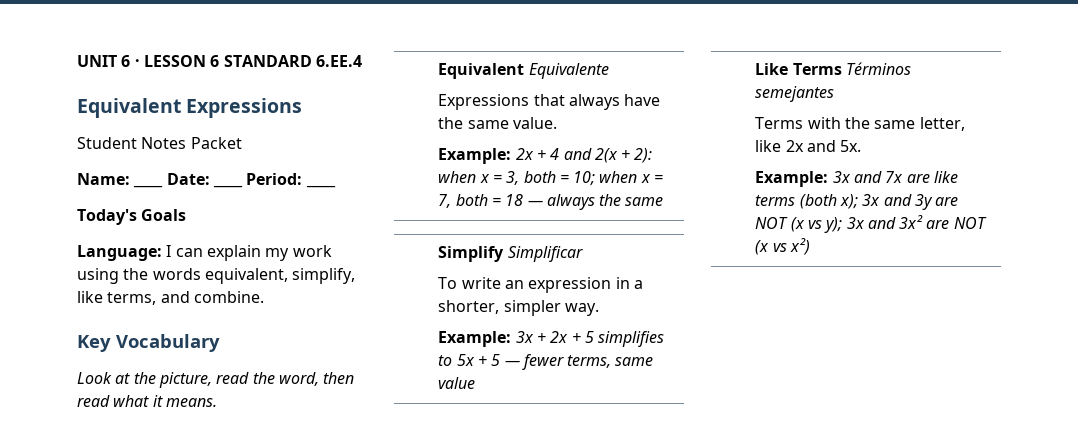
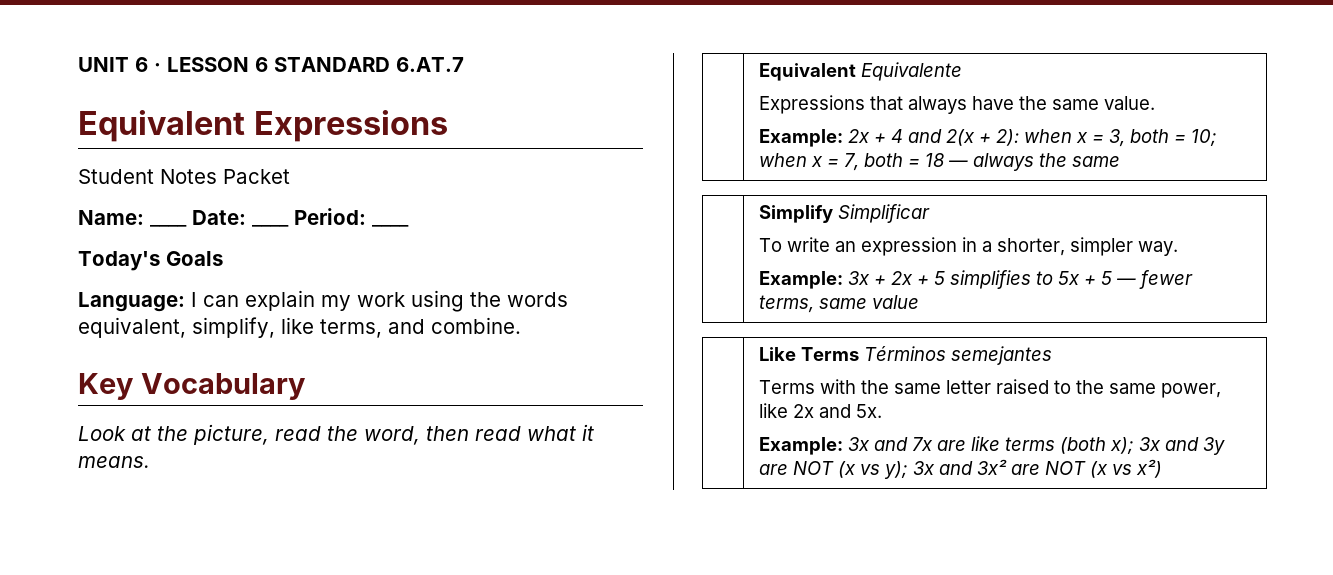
- UNIT 6 · LESSON 6 STANDARD 6.EE.4
+ UNIT 6 · LESSON 6 STANDARD 6.AT.7
- Terms with the same letter, like 2x and 5x.
+ Terms with the same letter raised to the same power, like 2x and 5x.

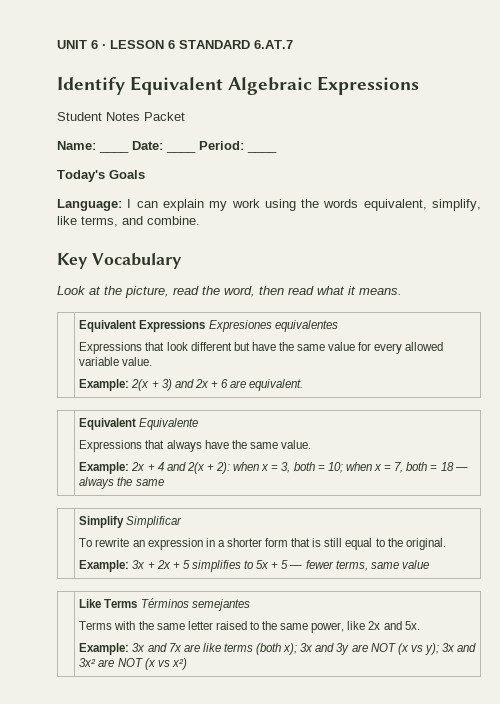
- Equivalent Expressions
+ Identify Equivalent Algebraic Expressions
+ | Equivalent Expressions Expresiones equivalentes
+ Expressions that look different but have the same value for every allowed variable value.
+ Example: 2(x + 3) and 2x + 6 are equivalent.
  | Simplify Simplificar
- To write an expression in a shorter, simpler way.
+ To rewrite an expression in a shorter form that is still equal to the original.

